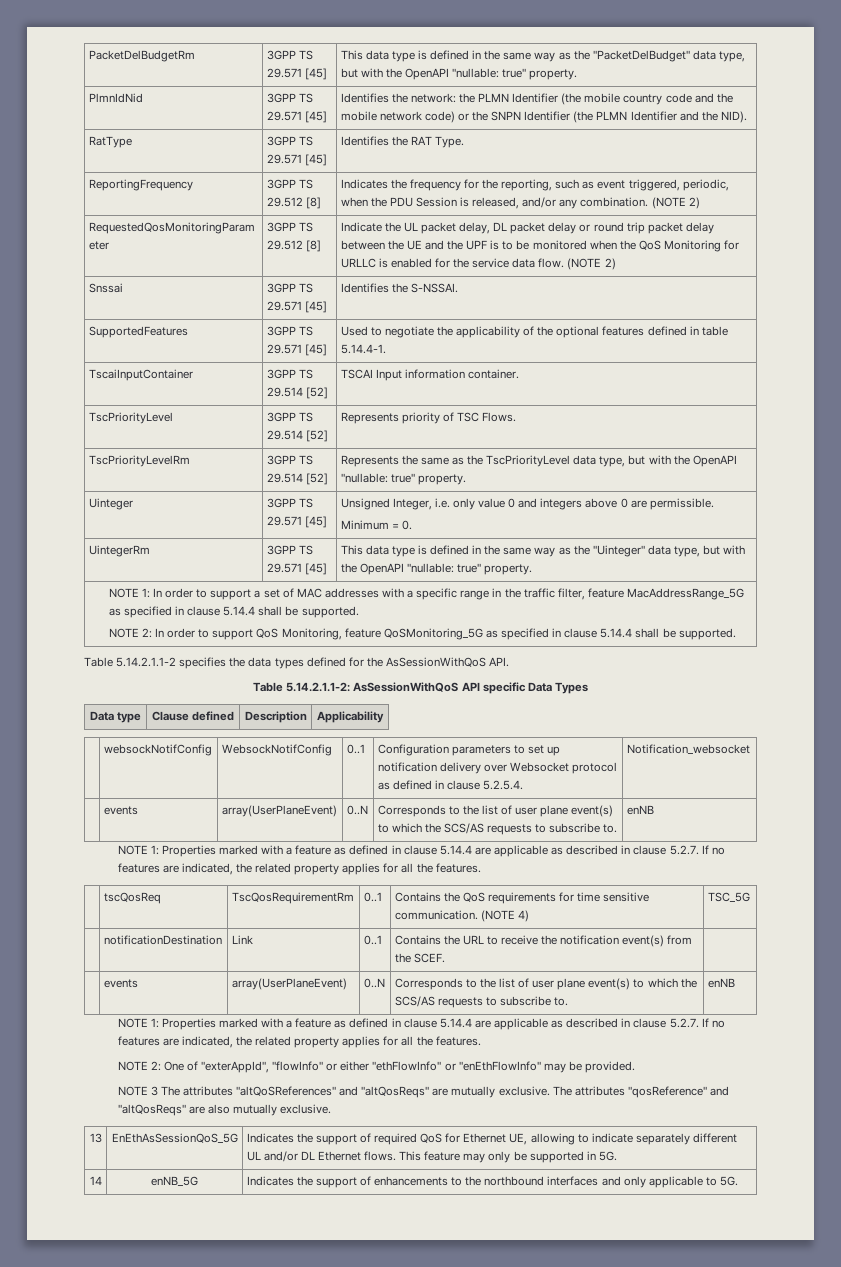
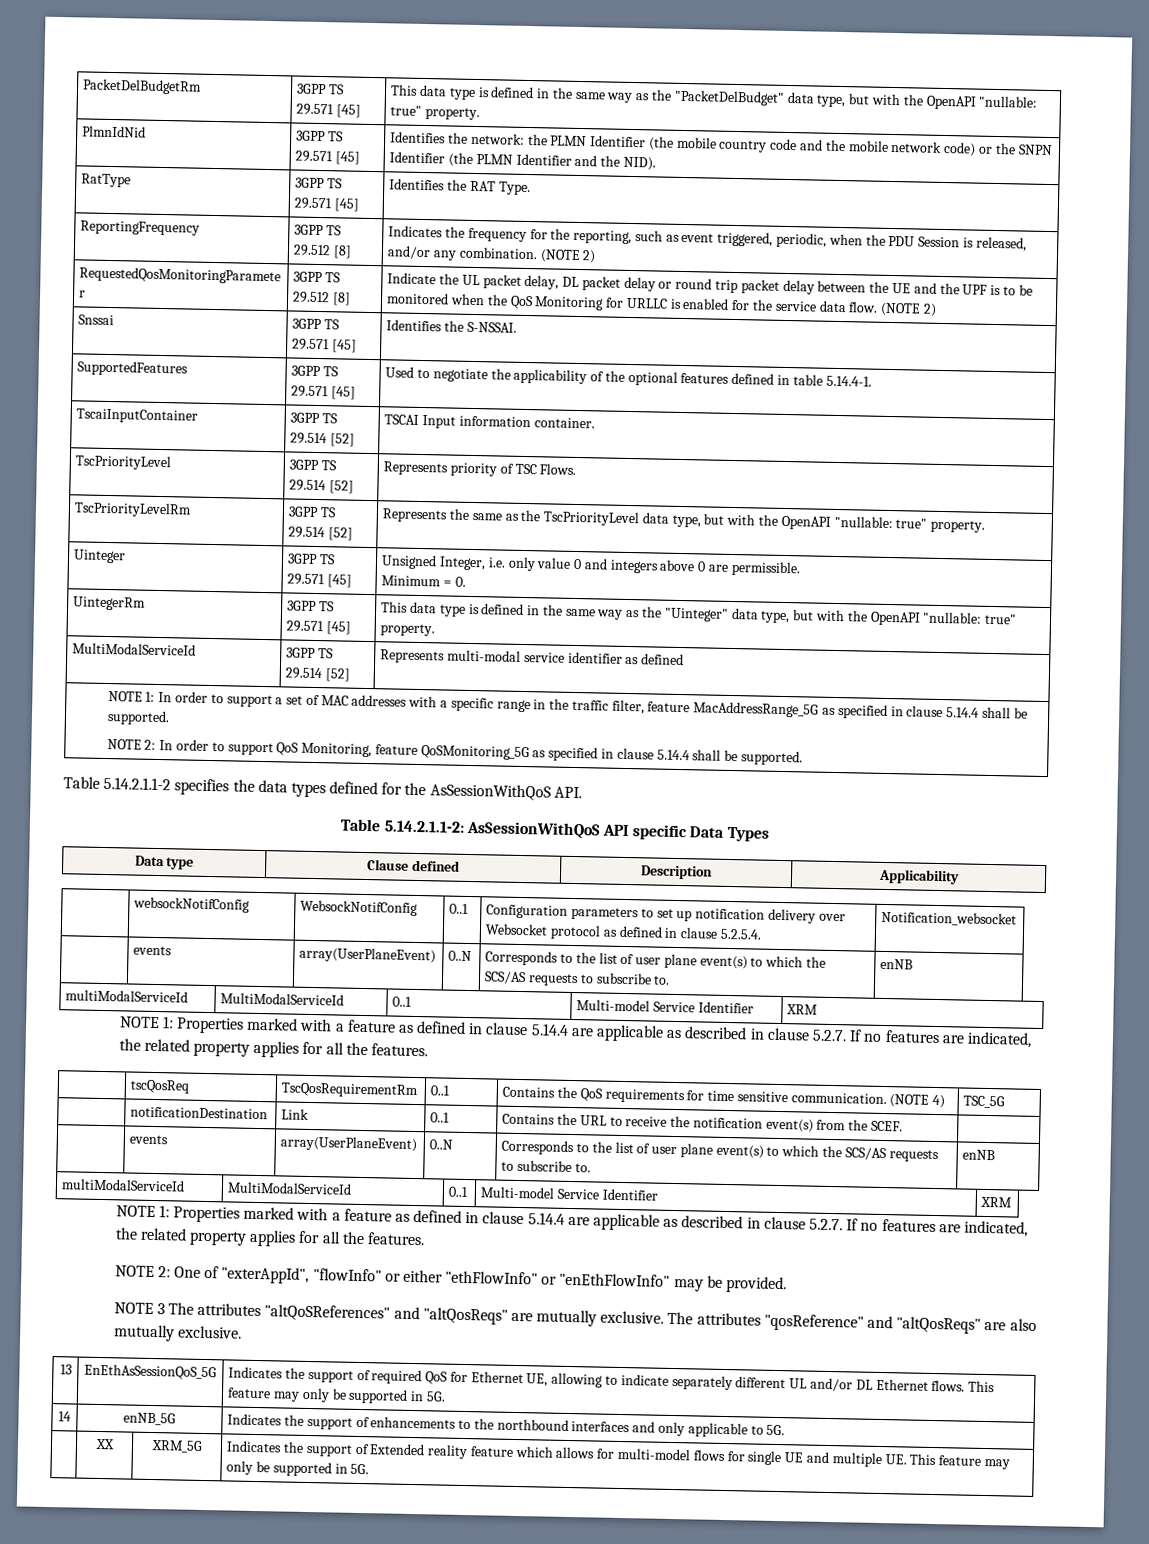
+ MultiModalServiceId | 3GPP TS 29.514 [52] | Represents multi-modal service identifier as defined
  | websockNotifConfig | WebsockNotifConfig | 0..1 | Configuration parameters to set up notification delivery over Websocket protocol as defined in clause 5.2.5.4. | Notification_websocket
  | events | array(UserPlaneEvent) | 0..N | Corresponds to the list of user plane event(s) to which the SCS/AS requests to subscribe to. | enNB
+ multiModalServiceId | MultiModalServiceId | 0..1 | Multi-model Service Identifier | XRM
  | notificationDestination | Link | 0..1 | Contains the URL to receive the notification event(s) from the SCEF. |
  | events | array(UserPlaneEvent) | 0..N | Corresponds to the list of user plane event(s) to which the SCS/AS requests to subscribe to. | enNB
+ multiModalServiceId | MultiModalServiceId | 0..1 | Multi-model Service Identifier | XRM
+ | XX | XRM_5G | Indicates the support of Extended reality feature which allows for multi-model flows for single UE and multiple UE. This feature may only be supported in 5G.

